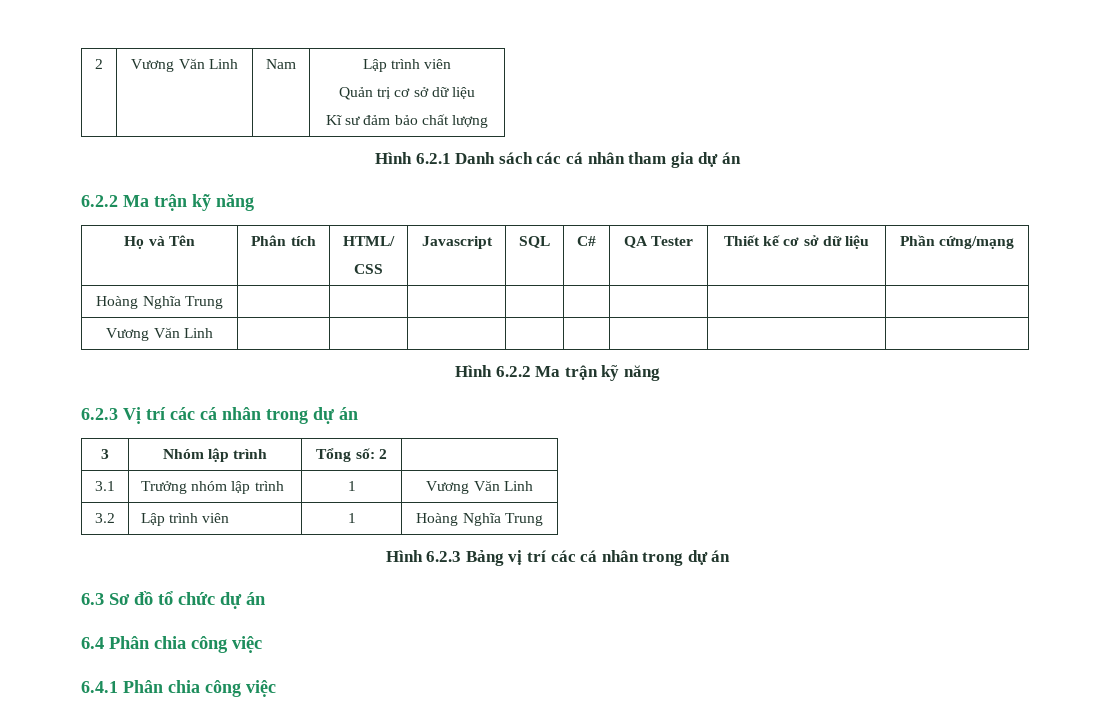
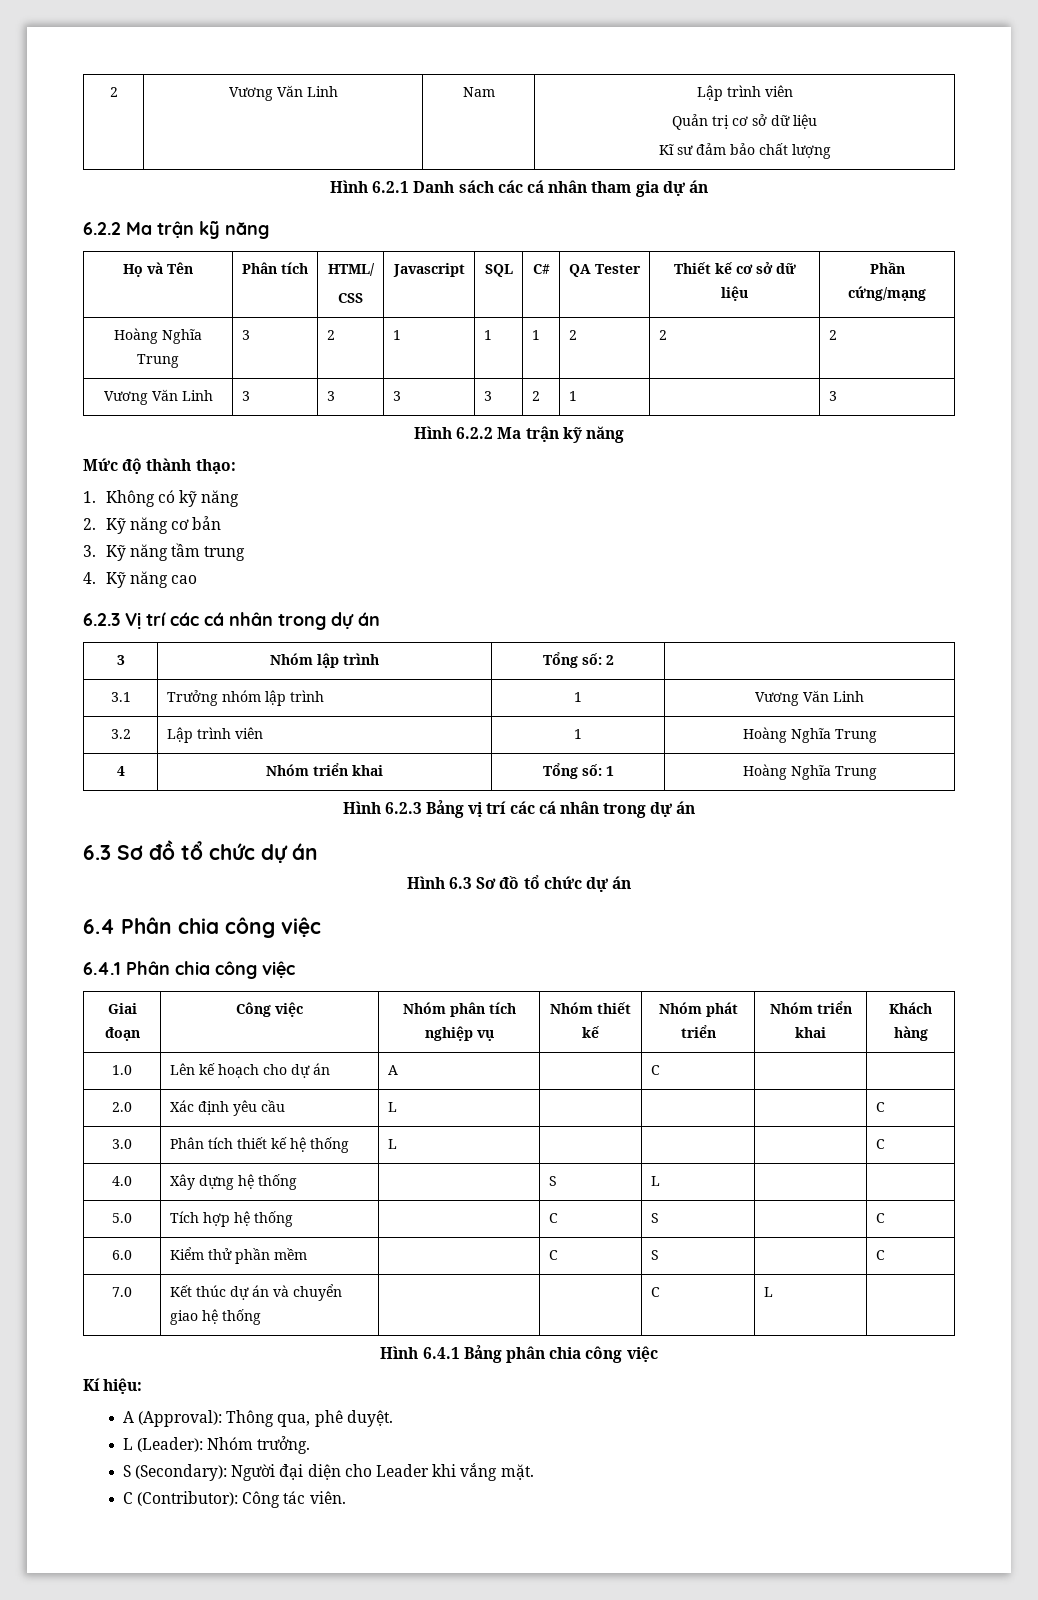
- Hoàng Nghĩa Trung | | | | | | | |
- Vương Văn Linh | | | | | | | |
+ Hoàng Nghĩa Trung | 3 | 2 | 1 | 1 | 1 | 2 | 2 | 2
+ Vương Văn Linh | 3 | 3 | 3 | 3 | 2 | 1 | | 3
+ Mức độ thành thạo:
+ 1. Không có kỹ năng
+ 2. Kỹ năng cơ bản
+ 3. Kỹ năng tầm trung
+ 4. Kỹ năng cao
+ 4 | Nhóm triển khai | Tổng số: 1 | Hoàng Nghĩa Trung
+ Hình 6.3 Sơ đồ tổ chức dự án
+ Giai đoạn | Công việc | Nhóm phân tích nghiệp vụ | Nhóm thiết kế | Nhóm phát triển | Nhóm triển khai | Khách hàng
+ 1.0 | Lên kế hoạch cho dự án | A | | C | |
+ 2.0 | Xác định yêu cầu | L | | | | C
+ 3.0 | Phân tích thiết kế hệ thống | L | | | | C
+ 4.0 | Xây dựng hệ thống | | S | L | |
+ 5.0 | Tích hợp hệ thống | | C | S | | C
+ 6.0 | Kiểm thử phần mềm | | C | S | | C
+ 7.0 | Kết thúc dự án và chuyển giao hệ thống | | | C | L |
+ Hình 6.4.1 Bảng phân chia công việc
+ Kí hiệu:
+ A (Approval): Thông qua, phê duyệt.
+ L (Leader): Nhóm trưởng.
+ S (Secondary): Người đại diện cho Leader khi vắng mặt.
+ C (Contributor): Công tác viên.

